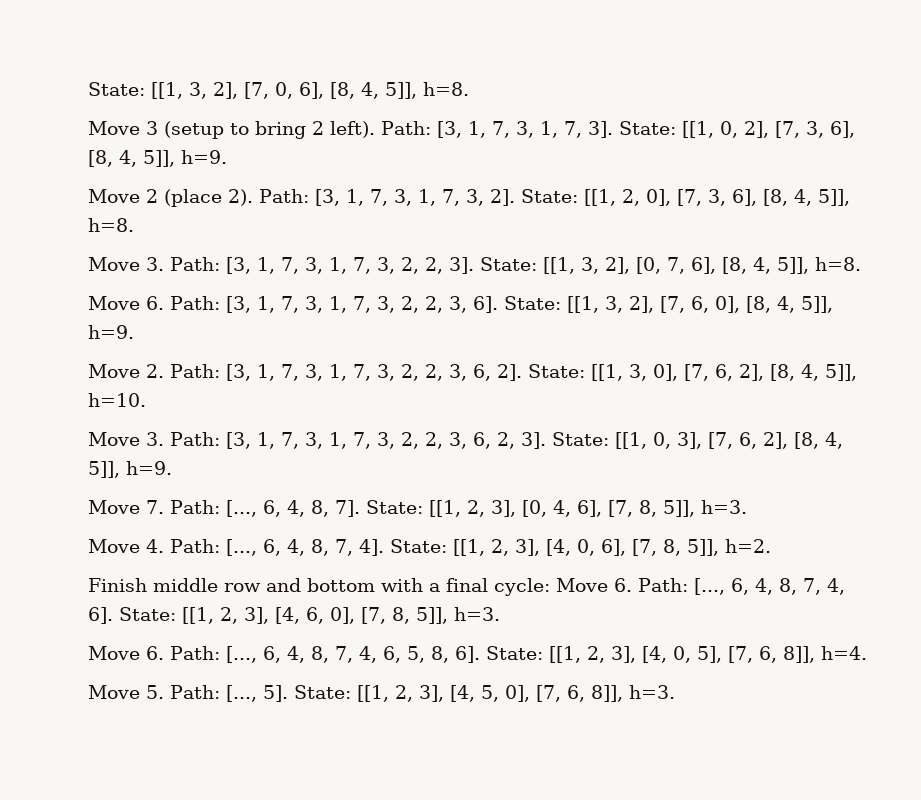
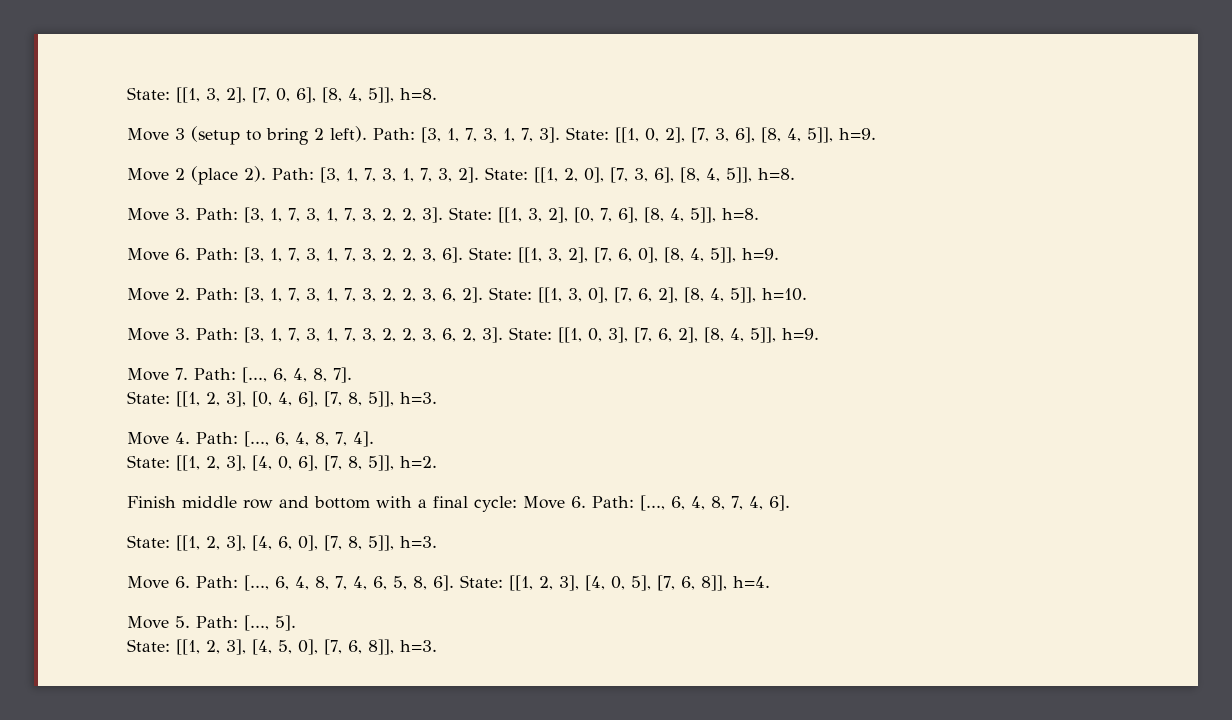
- Move 7. Path: [..., 6, 4, 8, 7]. State: [[1, 2, 3], [0, 4, 6], [7, 8, 5]], h=3.
+ Move 7. Path: [..., 6, 4, 8, 7].
+ State: [[1, 2, 3], [0, 4, 6], [7, 8, 5]], h=3.
- Move 4. Path: [..., 6, 4, 8, 7, 4]. State: [[1, 2, 3], [4, 0, 6], [7, 8, 5]], h=2.
+ Move 4. Path: [..., 6, 4, 8, 7, 4].
+ State: [[1, 2, 3], [4, 0, 6], [7, 8, 5]], h=2.
- Finish middle row and bottom with a final cycle: Move 6. Path: [..., 6, 4, 8, 7, 4, 6]. State: [[1, 2, 3], [4, 6, 0], [7, 8, 5]], h=3.
+ Finish middle row and bottom with a final cycle: Move 6. Path: [..., 6, 4, 8, 7, 4, 6].
+ State: [[1, 2, 3], [4, 6, 0], [7, 8, 5]], h=3.
- Move 5. Path: [..., 5]. State: [[1, 2, 3], [4, 5, 0], [7, 6, 8]], h=3.
+ Move 5. Path: [..., 5].
+ State: [[1, 2, 3], [4, 5, 0], [7, 6, 8]], h=3.

